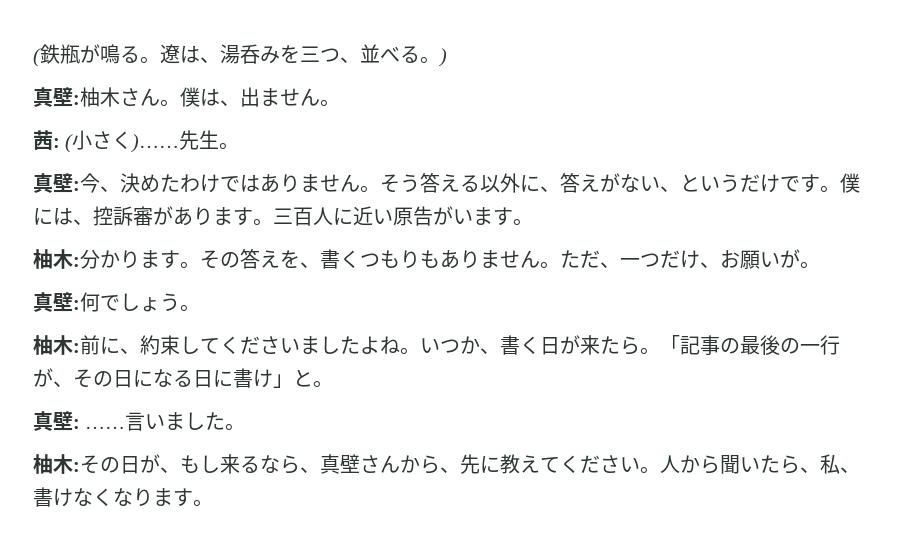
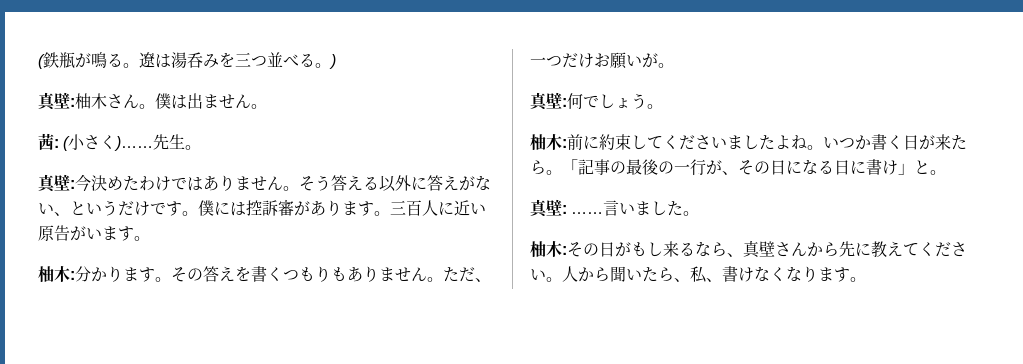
- 遼は、湯呑みを三つ、並べる。)
+ 遼は湯呑みを三つ並べる。)
- 僕は、出ません。
+ 僕は出ません。
- 真壁:今、決めたわけではありません。
+ 真壁:今決めたわけではありません。
- そう答える以外に、答えがない、というだけです。
+ そう答える以外に答えがない、というだけです。
- 僕には、控訴審があります。
+ 僕には控訴審があります。
- その答えを、書くつもりもありません。
+ その答えを書くつもりもありません。
- ただ、一つだけ、お願いが。
+ ただ、一つだけお願いが。
- 柚木:前に、約束してくださいましたよね。
+ 柚木:前に約束してくださいましたよね。
- いつか、書く日が来たら。
+ いつか書く日が来たら。
- 柚木:その日が、もし来るなら、真壁さんから、先に教えてください。
+ 柚木:その日がもし来るなら、真壁さんから先に教えてください。

